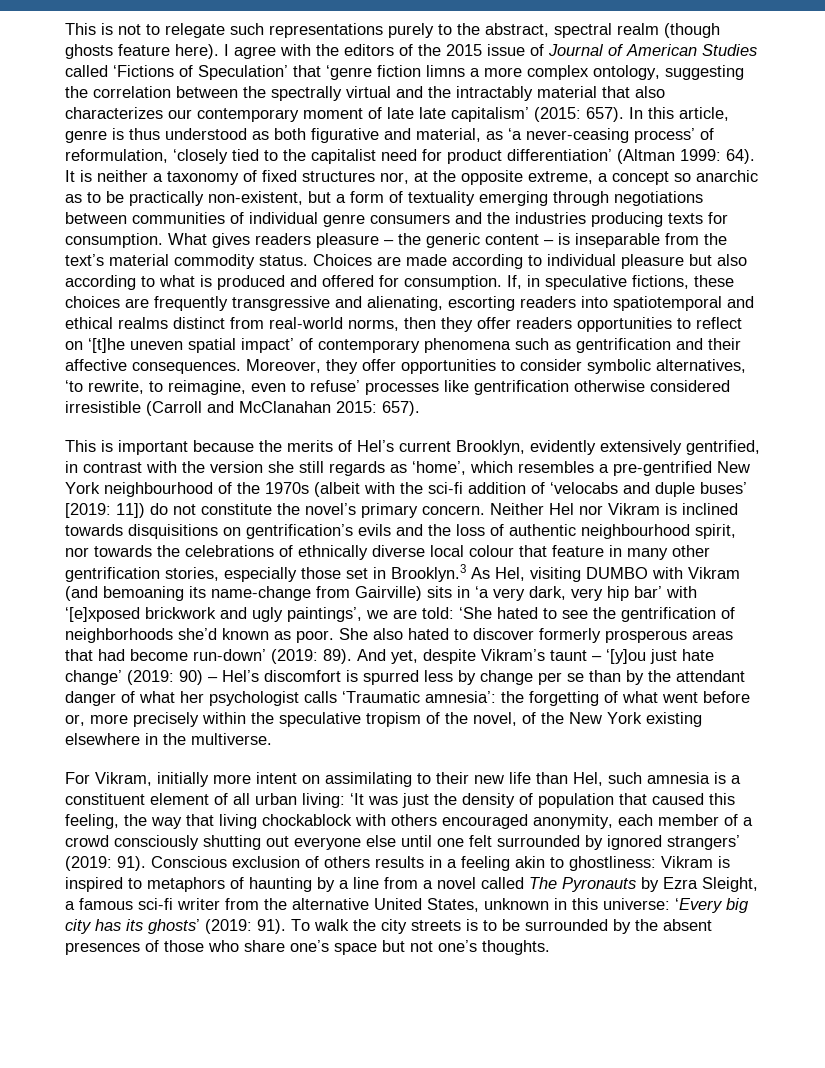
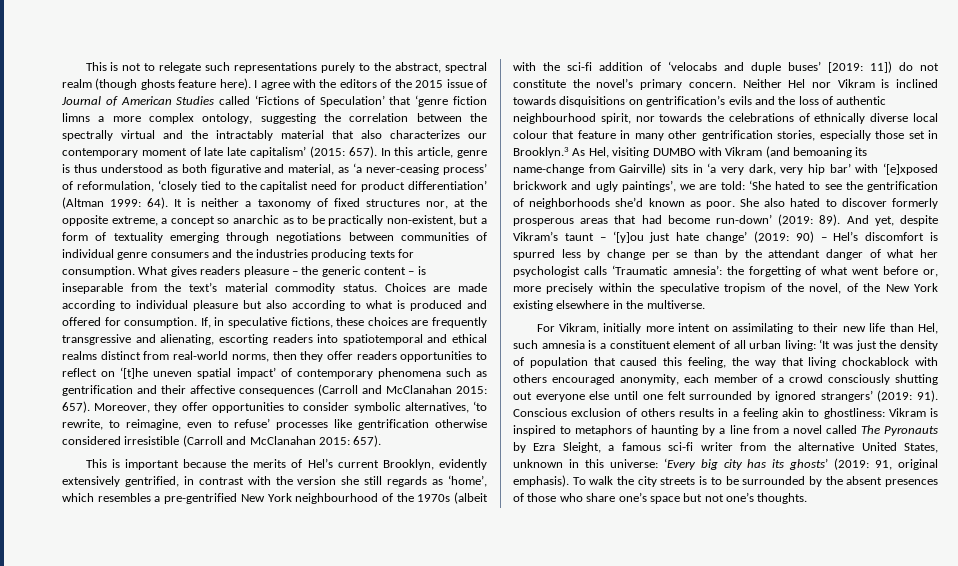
- If, in speculative fictions, these choices are frequently transgressive and alienating, escorting readers into spatiotemporal and ethical realms distinct from real-world norms, then they offer readers opportunities to reflect on ‘[t]he uneven spatial impact’ of contemporary phenomena such as gentrification and their affective consequences.
+ If, in speculative fictions, these choices are frequently transgressive and alienating, escorting readers into spatiotemporal and ethical realms distinct from real-world norms, then they offer readers opportunities to reflect on ‘[t]he uneven spatial impact’ of contemporary phenomena such as gentrification and their affective consequences (Carroll and McClanahan 2015: 657).
- Conscious exclusion of others results in a feeling akin to ghostliness: Vikram is inspired to metaphors of haunting by a line from a novel called The Pyronauts by Ezra Sleight, a famous sci-fi writer from the alternative United States, unknown in this universe: ‘Every big city has its ghosts’ (2019: 91).
+ Conscious exclusion of others results in a feeling akin to ghostliness: Vikram is inspired to metaphors of haunting by a line from a novel called The Pyronauts by Ezra Sleight, a famous sci-fi writer from the alternative United States, unknown in this universe: ‘Every big city has its ghosts’ (2019: 91, original emphasis).

